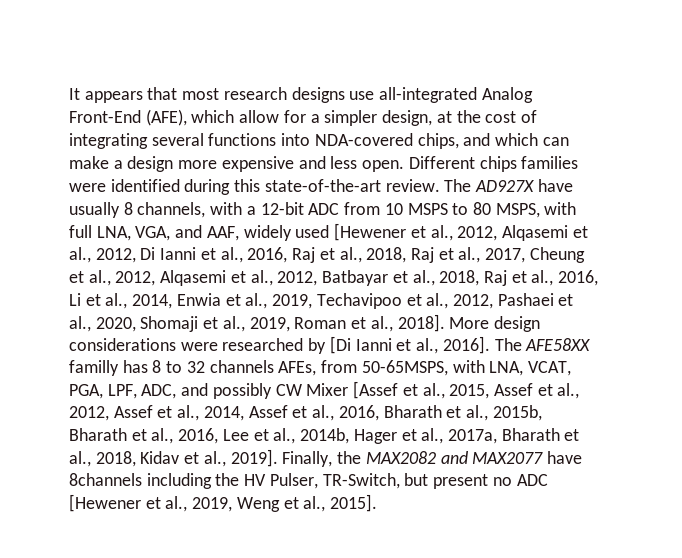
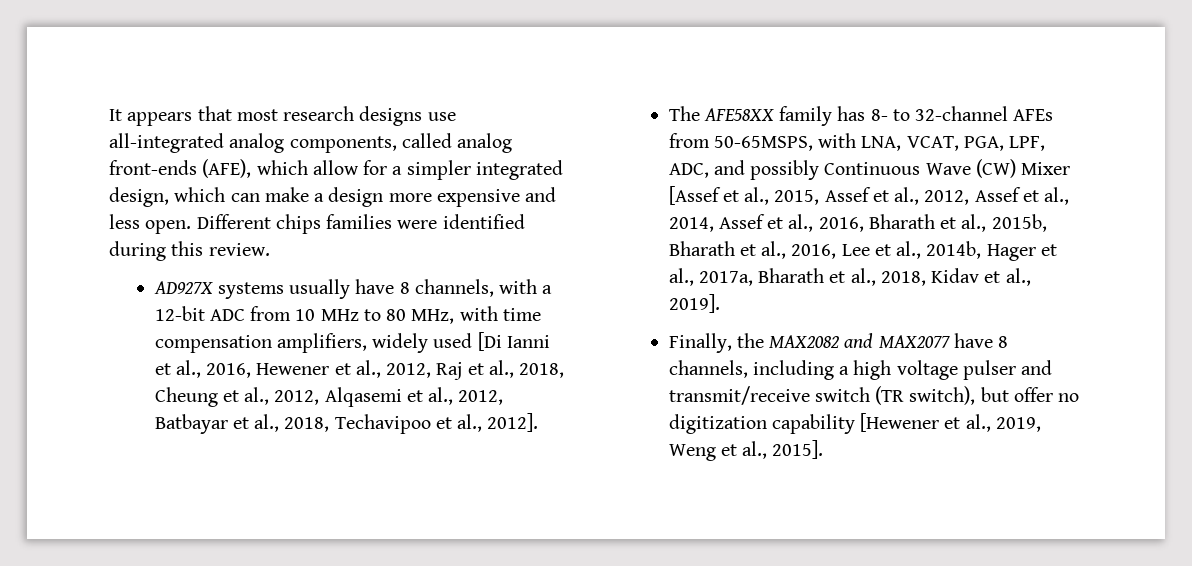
- It appears that most research designs use all-integrated Analog Front-End (AFE), which allow for a simpler design, at the cost of integrating several functions into NDA-covered chips, and which can make a design more expensive and less open.
+ It appears that most research designs use all-integrated analog components, called analog front-ends (AFE), which allow for a simpler integrated design, which can make a design more expensive and less open.
- Different chips families were identified during this state-of-the-art review. The AD927X have usually 8 channels, with a 12-bit ADC from 10 MSPS to 80 MSPS, with full LNA, VGA, and AAF, widely used [Hewener et al., 2012, Alqasemi et al., 2012, Di Ianni et al., 2016, Raj et al., 2018, Raj et al., 2017, Cheung et al., 2012, Alqasemi et al., 2012, Batbayar et al., 2018, Raj et al., 2016, Li et al., 2014, Enwia et al., 2019, Techavipoo et al., 2012, Pashaei et al., 2020, Shomaji et al., 2019, Roman et al., 2018]. More design considerations were researched by [Di Ianni et al., 2016]. The AFE58XX familly has 8 to 32 channels AFEs, from 50-65MSPS, with LNA, VCAT, PGA, LPF, ADC, and possibly CW Mixer [Assef et al., 2015, Assef et al., 2012, Assef et al., 2014, Assef et al., 2016, Bharath et al., 2015b, Bharath et al., 2016, Lee et al., 2014b, Hager et al., 2017a, Bharath et al., 2018, Kidav et al., 2019]. Finally, the MAX2082 and MAX2077 have 8channels including the HV Pulser, TR-Switch, but present no ADC [Hewener et al., 2019, Weng et al., 2015].
+ Different chips families were identified during this review.
+ AD927X systems usually have 8 channels, with a 12-bit ADC from 10 MHz to 80 MHz, with time compensation amplifiers, widely used [Di Ianni et al., 2016, Hewener et al., 2012, Raj et al., 2018, Cheung et al., 2012, Alqasemi et al., 2012, Batbayar et al., 2018, Techavipoo et al., 2012].
+ The AFE58XX family has 8- to 32-channel AFEs from 50-65MSPS, with LNA, VCAT, PGA, LPF, ADC, and possibly Continuous Wave (CW) Mixer [Assef et al., 2015, Assef et al., 2012, Assef et al., 2014, Assef et al., 2016, Bharath et al., 2015b, Bharath et al., 2016, Lee et al., 2014b, Hager et al., 2017a, Bharath et al., 2018, Kidav et al., 2019].
+ Finally, the MAX2082 and MAX2077 have 8 channels, including a high voltage pulser and transmit/receive switch (TR switch), but offer no digitization capability [Hewener et al., 2019, Weng et al., 2015].

